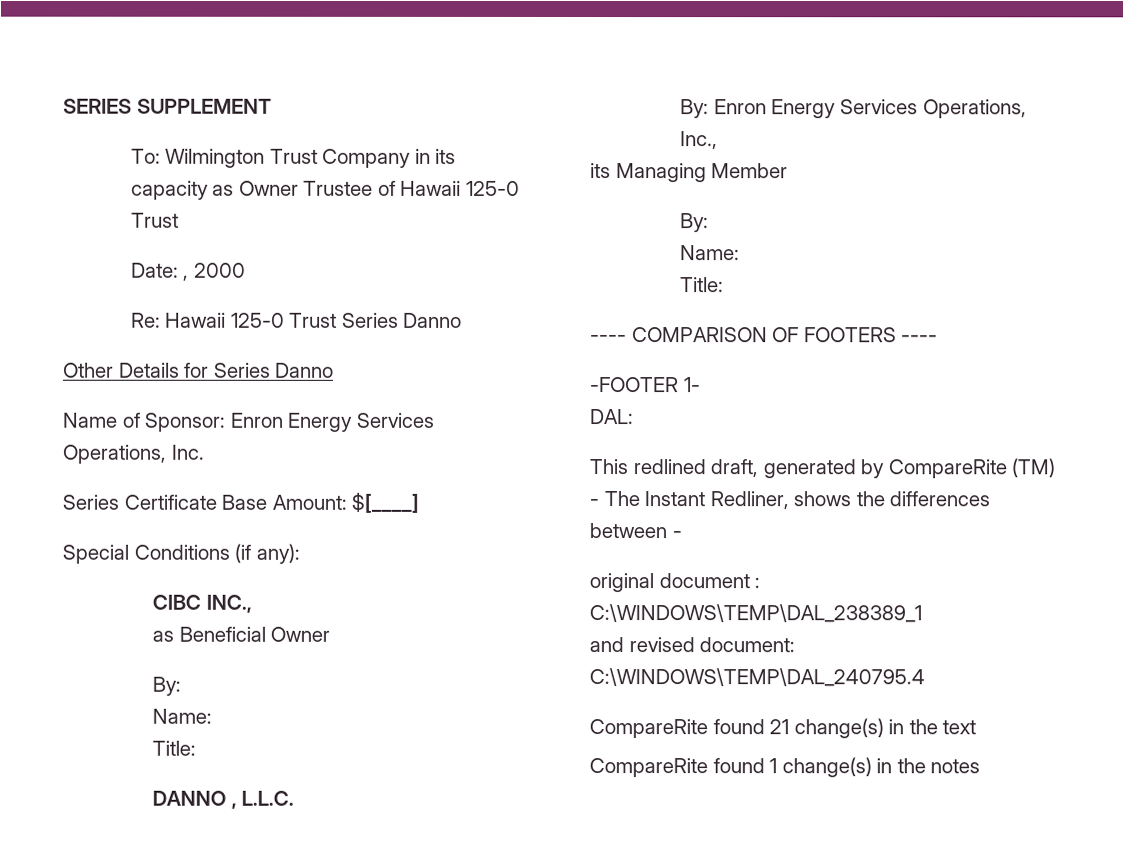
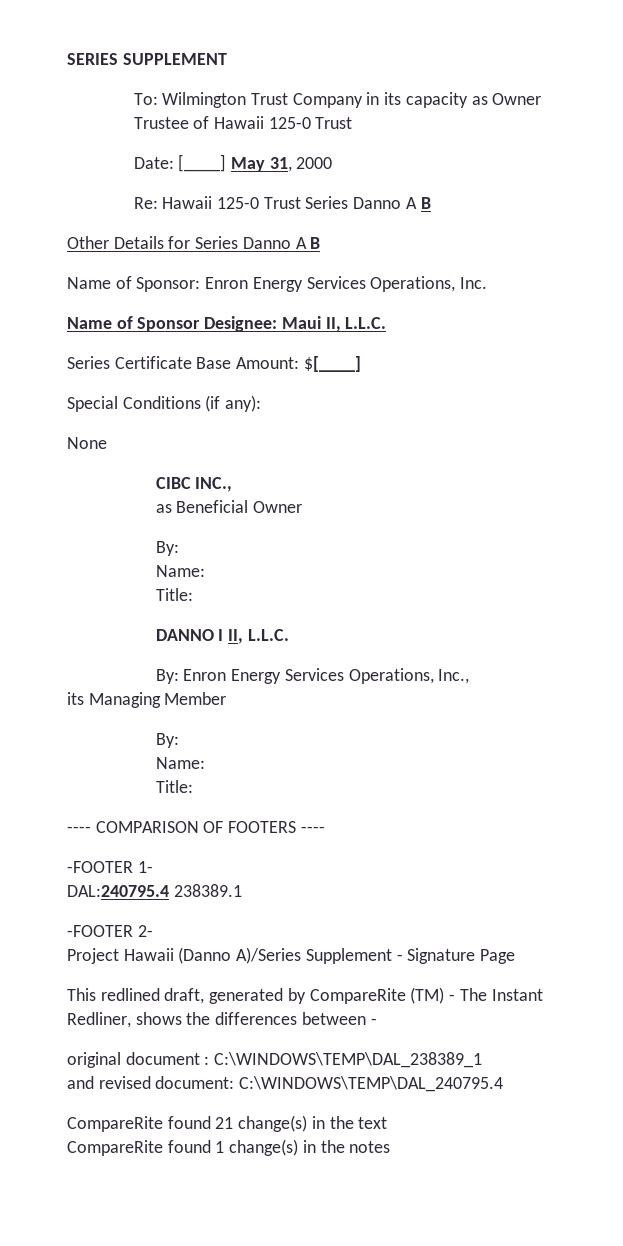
- Date: , 2000
+ Date: [____] May 31, 2000
- Re: Hawaii 125-0 Trust Series Danno
+ Re: Hawaii 125-0 Trust Series Danno A B
- Other Details for Series Danno
+ Other Details for Series Danno A B
+ Name of Sponsor Designee: Maui II, L.L.C.
+ None
- DANNO , L.L.C.
+ DANNO I II, L.L.C.
- DAL:
+ DAL:240795.4 238389.1
+ -FOOTER 2-
+ Project Hawaii (Danno A)/Series Supplement - Signature Page

